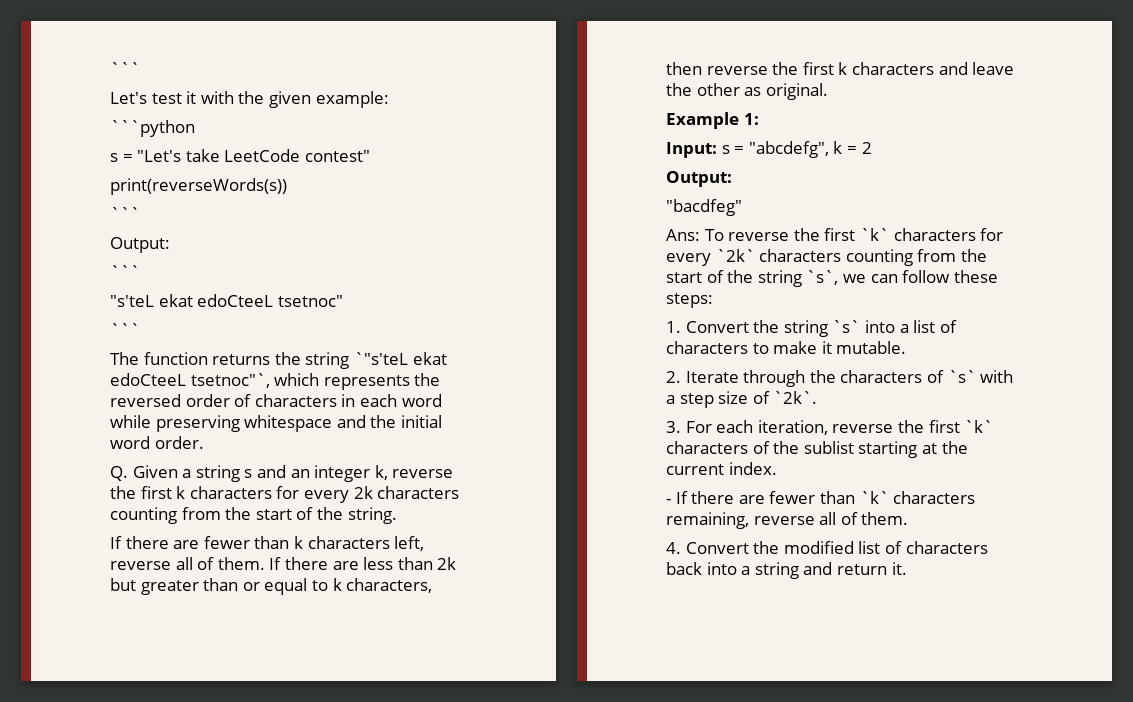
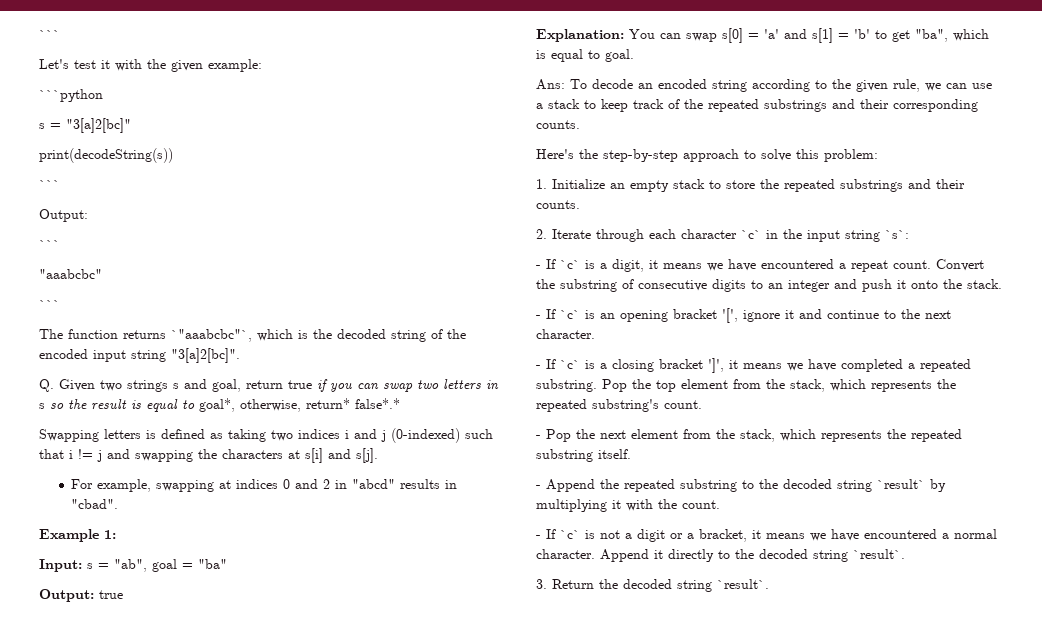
- s = "Let's take LeetCode contest"
- print(reverseWords(s))
+ s = "3[a]2[bc]"
+ print(decodeString(s))
- "s'teL ekat edoCteeL tsetnoc"
+ "aaabcbc"
- The function returns the string `"s'teL ekat edoCteeL tsetnoc"`, which represents the reversed order of characters in each word while preserving whitespace and the initial word order.
- Q. Given a string s and an integer k, reverse the first k characters for every 2k characters counting from the start of the string.
- If there are fewer than k characters left, reverse all of them. If there are less than 2k but greater than or equal to k characters, then reverse the first k characters and leave the other as original.
+ The function returns `"aaabcbc"`, which is the decoded string of the encoded input string "3[a]2[bc]".
+ Q. Given two strings s and goal, return true if you can swap two letters in s so the result is equal to goal*, otherwise, return* false*.*
+ Swapping letters is defined as taking two indices i and j (0-indexed) such that i != j and swapping the characters at s[i] and s[j].
+ For example, swapping at indices 0 and 2 in "abcd" results in "cbad".
- Input: s = "abcdefg", k = 2
- Output:
- "bacdfeg"
- Ans: To reverse the first `k` characters for every `2k` characters counting from the start of the string `s`, we can follow these steps:
- 1. Convert the string `s` into a list of characters to make it mutable.
- 2. Iterate through the characters of `s` with a step size of `2k`.
- 3. For each iteration, reverse the first `k` characters of the sublist starting at the current index.
- - If there are fewer than `k` characters remaining, reverse all of them.
- 4. Convert the modified list of characters back into a string and return it.
+ Input: s = "ab", goal = "ba"
+ Output: true
+ Explanation: You can swap s[0] = 'a' and s[1] = 'b' to get "ba", which is equal to goal.
+ Ans: To decode an encoded string according to the given rule, we can use a stack to keep track of the repeated substrings and their corresponding counts.
+ Here's the step-by-step approach to solve this problem:
+ 1. Initialize an empty stack to store the repeated substrings and their counts.
+ 2. Iterate through each character `c` in the input string `s`:
+ - If `c` is a digit, it means we have encountered a repeat count. Convert the substring of consecutive digits to an integer and push it onto the stack.
+ - If `c` is an opening bracket '[', ignore it and continue to the next character.
+ - If `c` is a closing bracket ']', it means we have completed a repeated substring. Pop the top element from the stack, which represents the repeated substring's count.
+ - Pop the next element from the stack, which represents the repeated substring itself.
+ - Append the repeated substring to the decoded string `result` by multiplying it with the count.
+ - If `c` is not a digit or a bracket, it means we have encountered a normal character. Append it directly to the decoded string `result`.
+ 3. Return the decoded string `result`.

